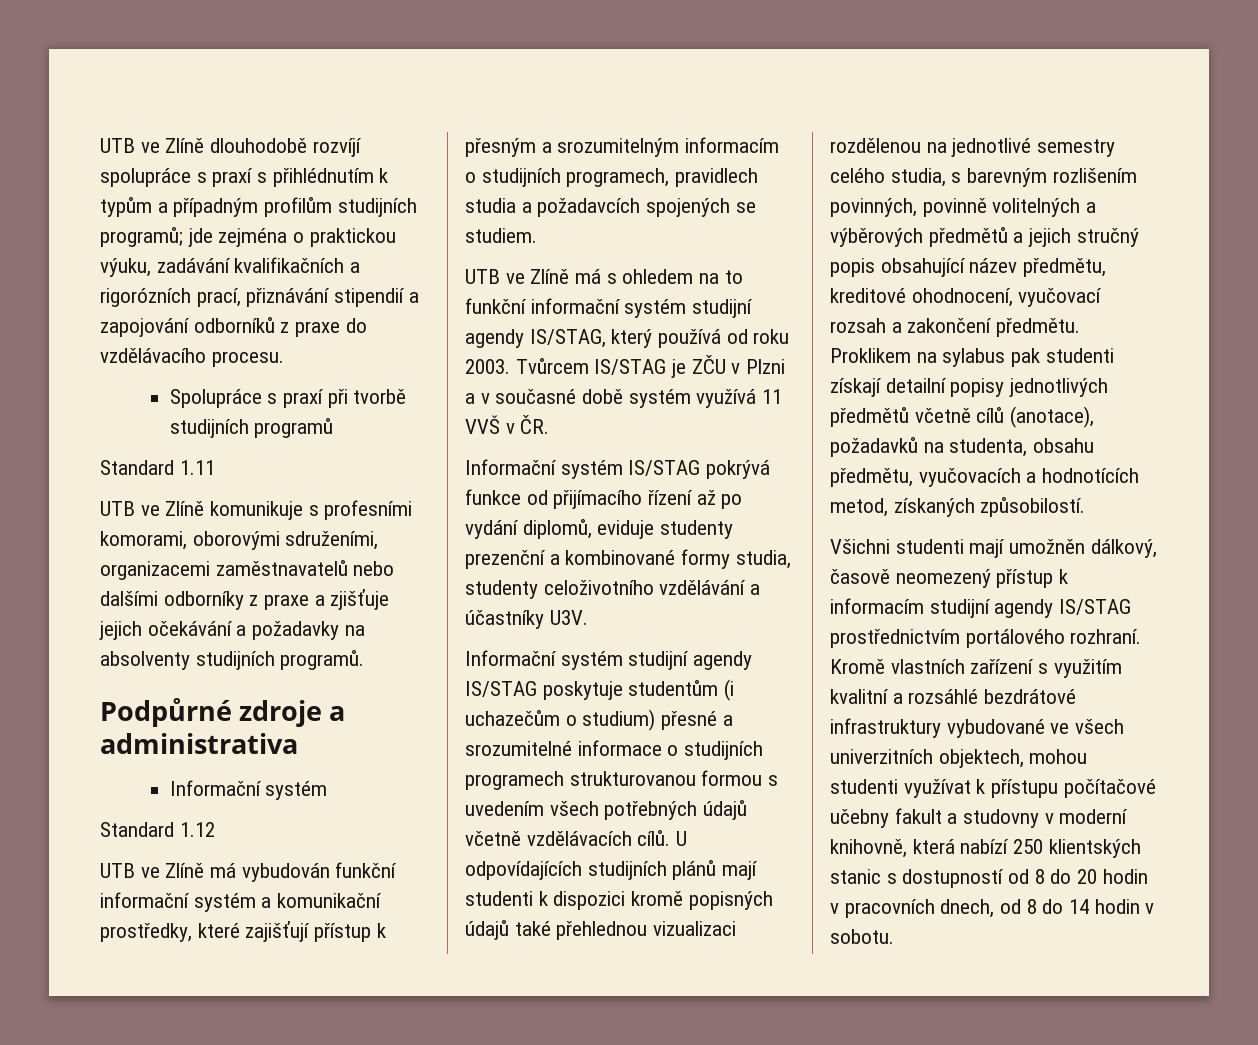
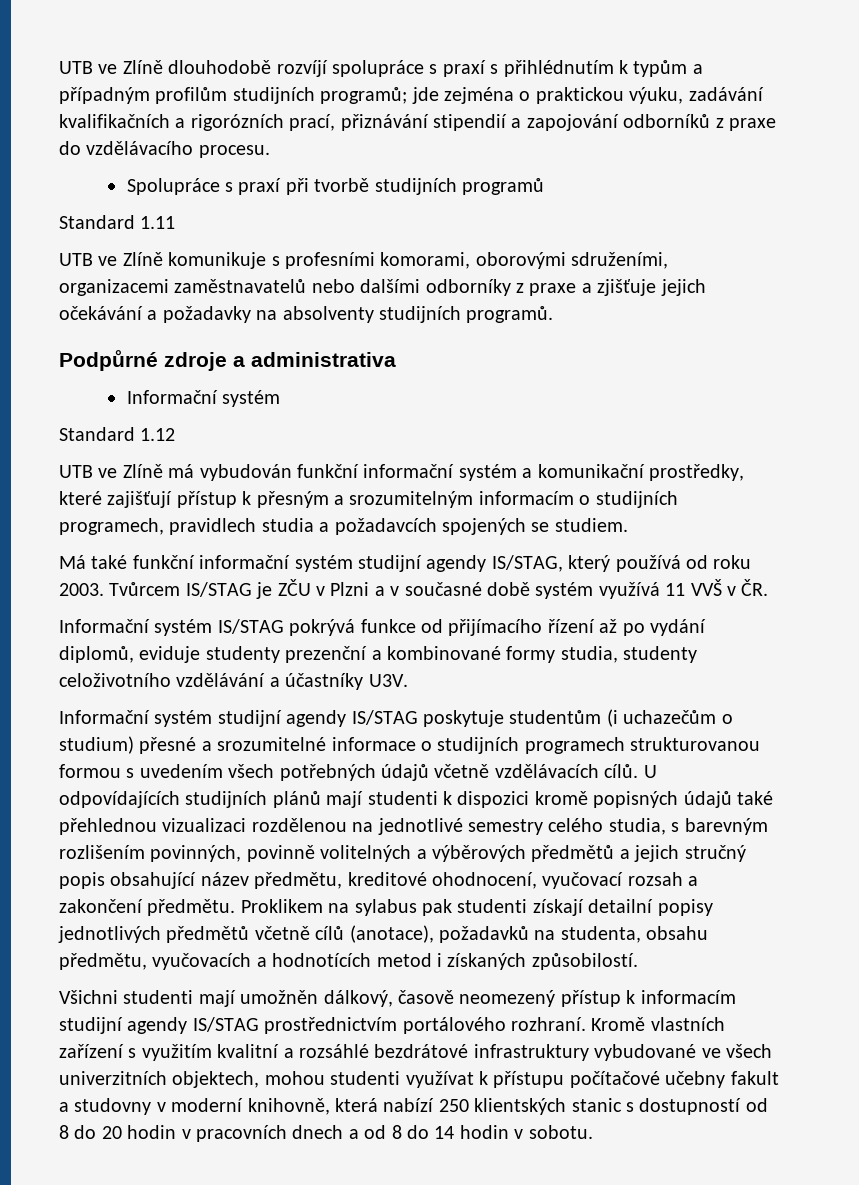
- UTB ve Zlíně má s ohledem na to funkční informační systém studijní agendy IS/STAG, který používá od roku 2003.
+ Má také funkční informační systém studijní agendy IS/STAG, který používá od roku 2003.
- Proklikem na sylabus pak studenti získají detailní popisy jednotlivých předmětů včetně cílů (anotace), požadavků na studenta, obsahu předmětu, vyučovacích a hodnotících metod, získaných způsobilostí.
+ Proklikem na sylabus pak studenti získají detailní popisy jednotlivých předmětů včetně cílů (anotace), požadavků na studenta, obsahu předmětu, vyučovacích a hodnotících metod i získaných způsobilostí.
- Kromě vlastních zařízení s využitím kvalitní a rozsáhlé bezdrátové infrastruktury vybudované ve všech univerzitních objektech, mohou studenti využívat k přístupu počítačové učebny fakult a studovny v moderní knihovně, která nabízí 250 klientských stanic s dostupností od 8 do 20 hodin v pracovních dnech, od 8 do 14 hodin v sobotu.
+ Kromě vlastních zařízení s využitím kvalitní a rozsáhlé bezdrátové infrastruktury vybudované ve všech univerzitních objektech, mohou studenti využívat k přístupu počítačové učebny fakult a studovny v moderní knihovně, která nabízí 250 klientských stanic s dostupností od 8 do 20 hodin v pracovních dnech a od 8 do 14 hodin v sobotu.

